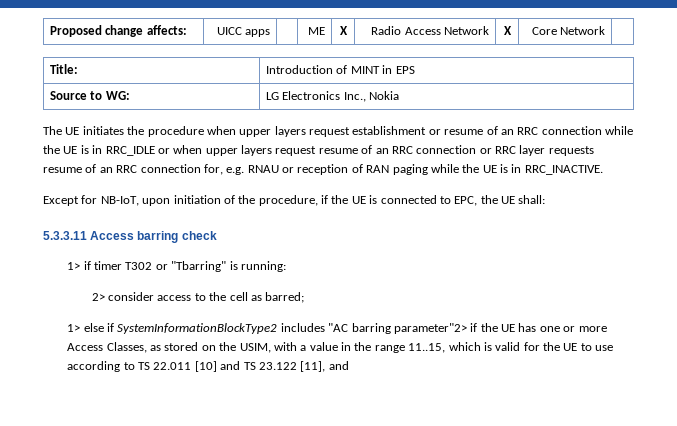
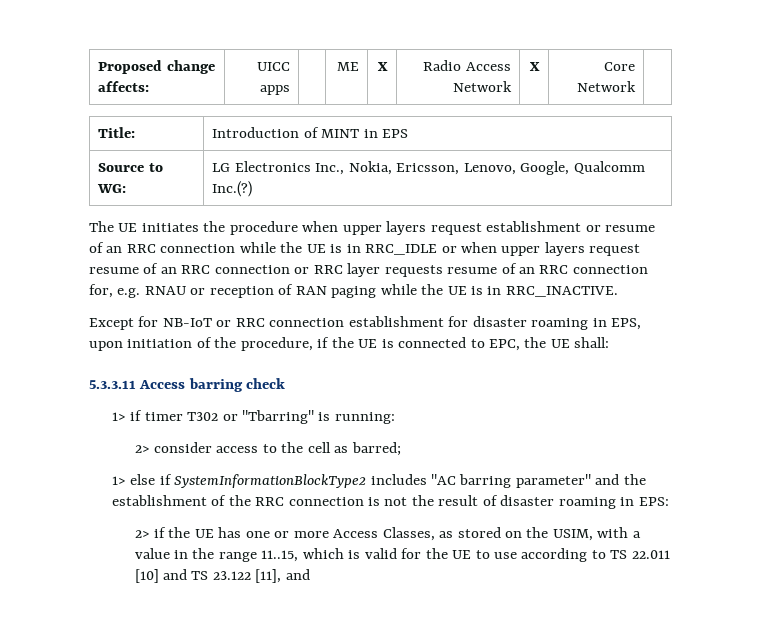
- Source to WG: | LG Electronics Inc., Nokia
+ Source to WG: | LG Electronics Inc., Nokia, Ericsson, Lenovo, Google, Qualcomm Inc.(?)
- Except for NB-IoT, upon initiation of the procedure, if the UE is connected to EPC, the UE shall:
+ Except for NB-IoT or RRC connection establishment for disaster roaming in EPS, upon initiation of the procedure, if the UE is connected to EPC, the UE shall:
- 1> else if SystemInformationBlockType2 includes "AC barring parameter"2> if the UE has one or more Access Classes, as stored on the USIM, with a value in the range 11..15, which is valid for the UE to use according to TS 22.011 [10] and TS 23.122 [11], and
+ 1> else if SystemInformationBlockType2 includes "AC barring parameter" and the establishment of the RRC connection is not the result of disaster roaming in EPS:
+ 2> if the UE has one or more Access Classes, as stored on the USIM, with a value in the range 11..15, which is valid for the UE to use according to TS 22.011 [10] and TS 23.122 [11], and

